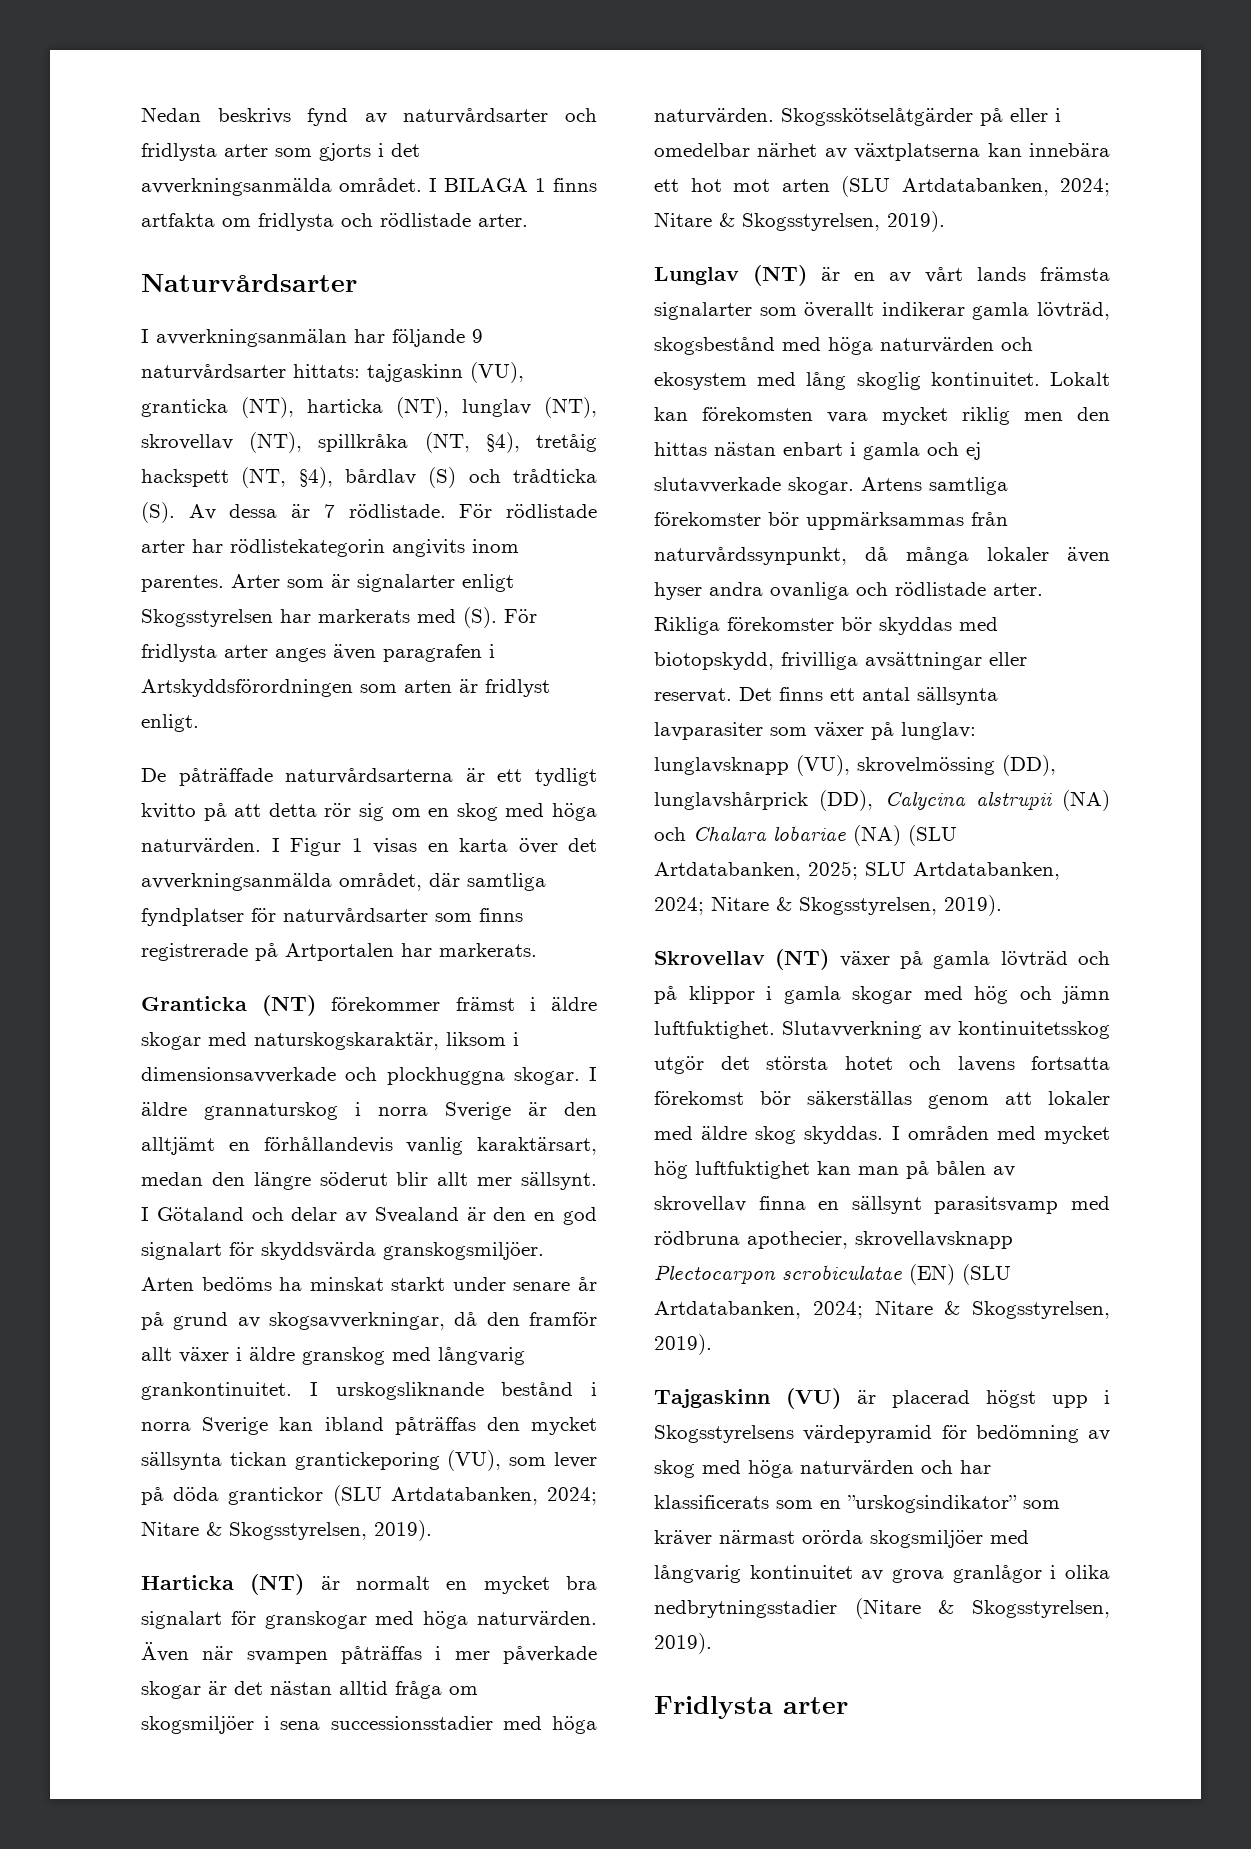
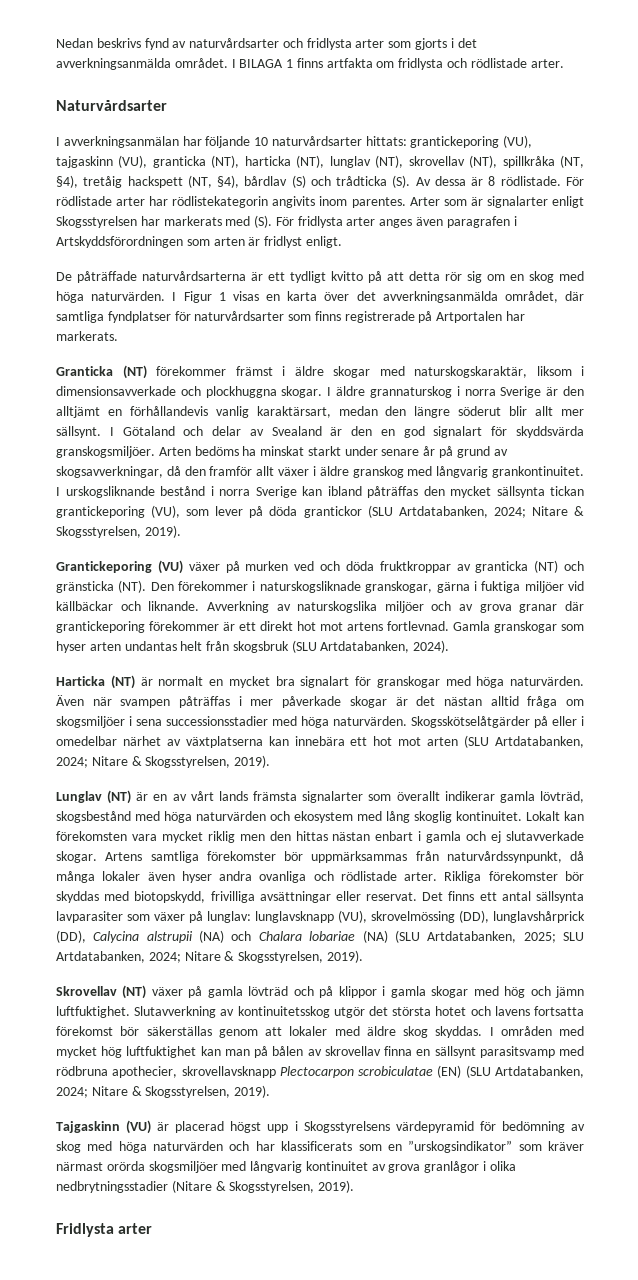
- I avverkningsanmälan har följande 9 naturvårdsarter hittats: tajgaskinn (VU), granticka (NT), harticka (NT), lunglav (NT), skrovellav (NT), spillkråka (NT, §4), tretåig hackspett (NT, §4), bårdlav (S) och trådticka (S). Av dessa är 7 rödlistade.
+ I avverkningsanmälan har följande 10 naturvårdsarter hittats: grantickeporing (VU), tajgaskinn (VU), granticka (NT), harticka (NT), lunglav (NT), skrovellav (NT), spillkråka (NT, §4), tretåig hackspett (NT, §4), bårdlav (S) och trådticka (S). Av dessa är 8 rödlistade.
+ Grantickeporing (VU) växer på murken ved och döda fruktkroppar av granticka (NT) och gränsticka (NT). Den förekommer i naturskogsliknade granskogar, gärna i fuktiga miljöer vid källbäckar och liknande. Avverkning av naturskogslika miljöer och av grova granar där grantickeporing förekommer är ett direkt hot mot artens fortlevnad. Gamla granskogar som hyser arten undantas helt från skogsbruk (SLU Artdatabanken, 2024).

